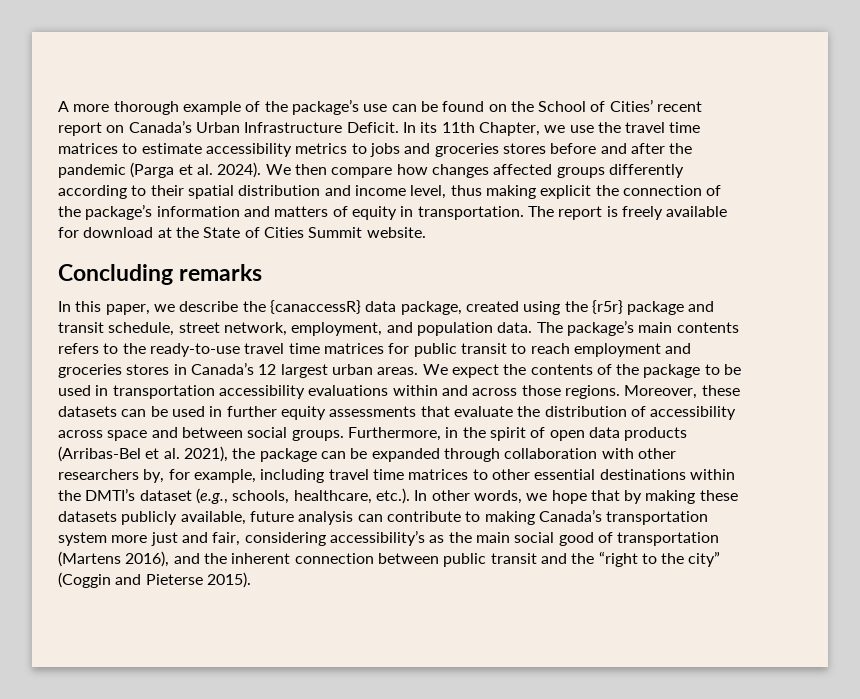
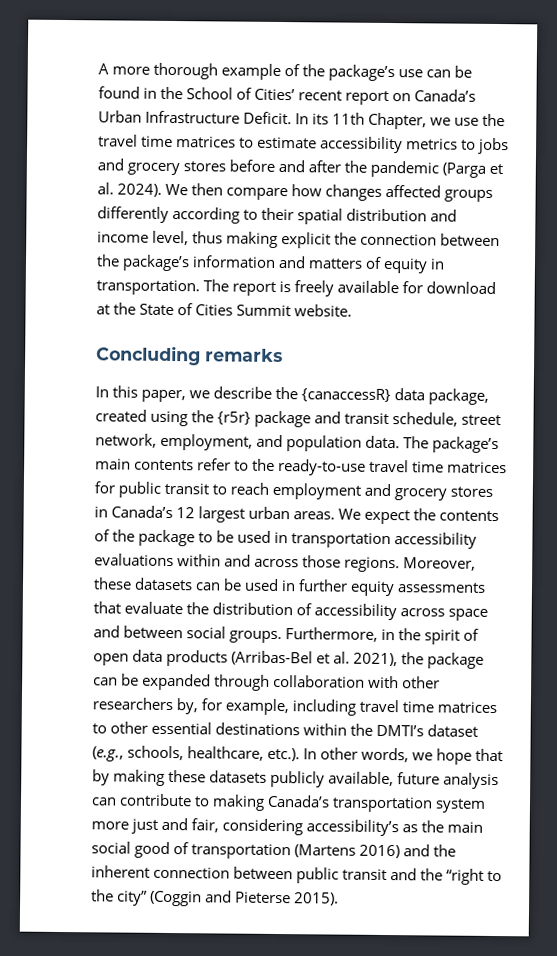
- A more thorough example of the package’s use can be found on the School of Cities’ recent report on Canada’s Urban Infrastructure Deficit.
+ A more thorough example of the package’s use can be found in the School of Cities’ recent report on Canada’s Urban Infrastructure Deficit.
- In its 11th Chapter, we use the travel time matrices to estimate accessibility metrics to jobs and groceries stores before and after the pandemic (Parga et al. 2024).
+ In its 11th Chapter, we use the travel time matrices to estimate accessibility metrics to jobs and grocery stores before and after the pandemic (Parga et al. 2024).
- We then compare how changes affected groups differently according to their spatial distribution and income level, thus making explicit the connection of the package’s information and matters of equity in transportation.
+ We then compare how changes affected groups differently according to their spatial distribution and income level, thus making explicit the connection between the package’s information and matters of equity in transportation.
- The package’s main contents refers to the ready-to-use travel time matrices for public transit to reach employment and groceries stores in Canada’s 12 largest urban areas.
+ The package’s main contents refer to the ready-to-use travel time matrices for public transit to reach employment and grocery stores in Canada’s 12 largest urban areas.
- Furthermore, in the spirit of open data products (Arribas-Bel et al. 2021), the package can be expanded through collaboration with other researchers by, for example, including travel time matrices to other essential destinations within the DMTI’s dataset (e.g., schools, healthcare, etc.). In other words, we hope that by making these datasets publicly available, future analysis can contribute to making Canada’s transportation system more just and fair, considering accessibility’s as the main social good of transportation (Martens 2016), and the inherent connection between public transit and the “right to the city” (Coggin and Pieterse 2015).
+ Furthermore, in the spirit of open data products (Arribas-Bel et al. 2021), the package can be expanded through collaboration with other researchers by, for example, including travel time matrices to other essential destinations within the DMTI’s dataset (e.g., schools, healthcare, etc.). In other words, we hope that by making these datasets publicly available, future analysis can contribute to making Canada’s transportation system more just and fair, considering accessibility’s as the main social good of transportation (Martens 2016) and the inherent connection between public transit and the “right to the city” (Coggin and Pieterse 2015).

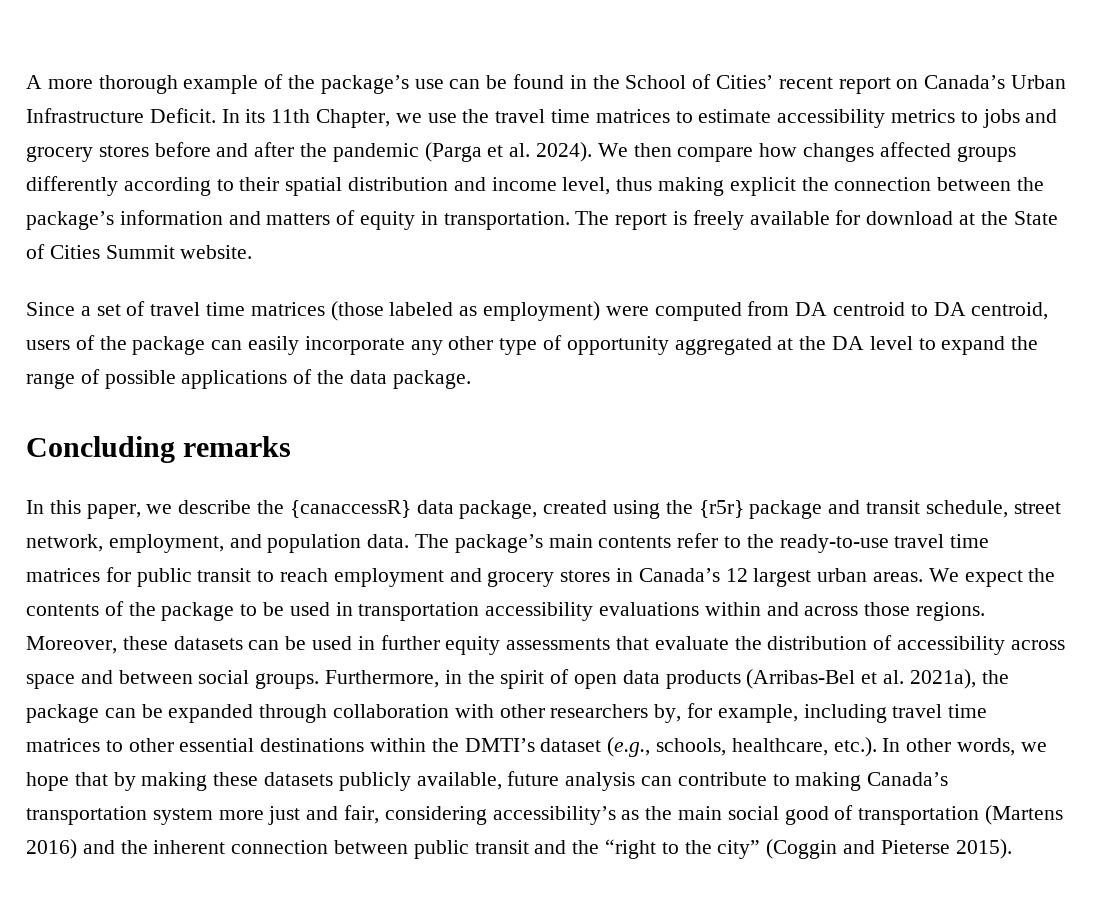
+ Since a set of travel time matrices (those labeled as employment) were computed from DA centroid to DA centroid, users of the package can easily incorporate any other type of opportunity aggregated at the DA level to expand the range of possible applications of the data package.
- Furthermore, in the spirit of open data products (Arribas-Bel et al. 2021), the package can be expanded through collaboration with other researchers by, for example, including travel time matrices to other essential destinations within the DMTI’s dataset (e.g., schools, healthcare, etc.). In other words, we hope that by making these datasets publicly available, future analysis can contribute to making Canada’s transportation system more just and fair, considering accessibility’s as the main social good of transportation (Martens 2016) and the inherent connection between public transit and the “right to the city” (Coggin and Pieterse 2015).
+ Furthermore, in the spirit of open data products (Arribas-Bel et al. 2021a), the package can be expanded through collaboration with other researchers by, for example, including travel time matrices to other essential destinations within the DMTI’s dataset (e.g., schools, healthcare, etc.). In other words, we hope that by making these datasets publicly available, future analysis can contribute to making Canada’s transportation system more just and fair, considering accessibility’s as the main social good of transportation (Martens 2016) and the inherent connection between public transit and the “right to the city” (Coggin and Pieterse 2015).

